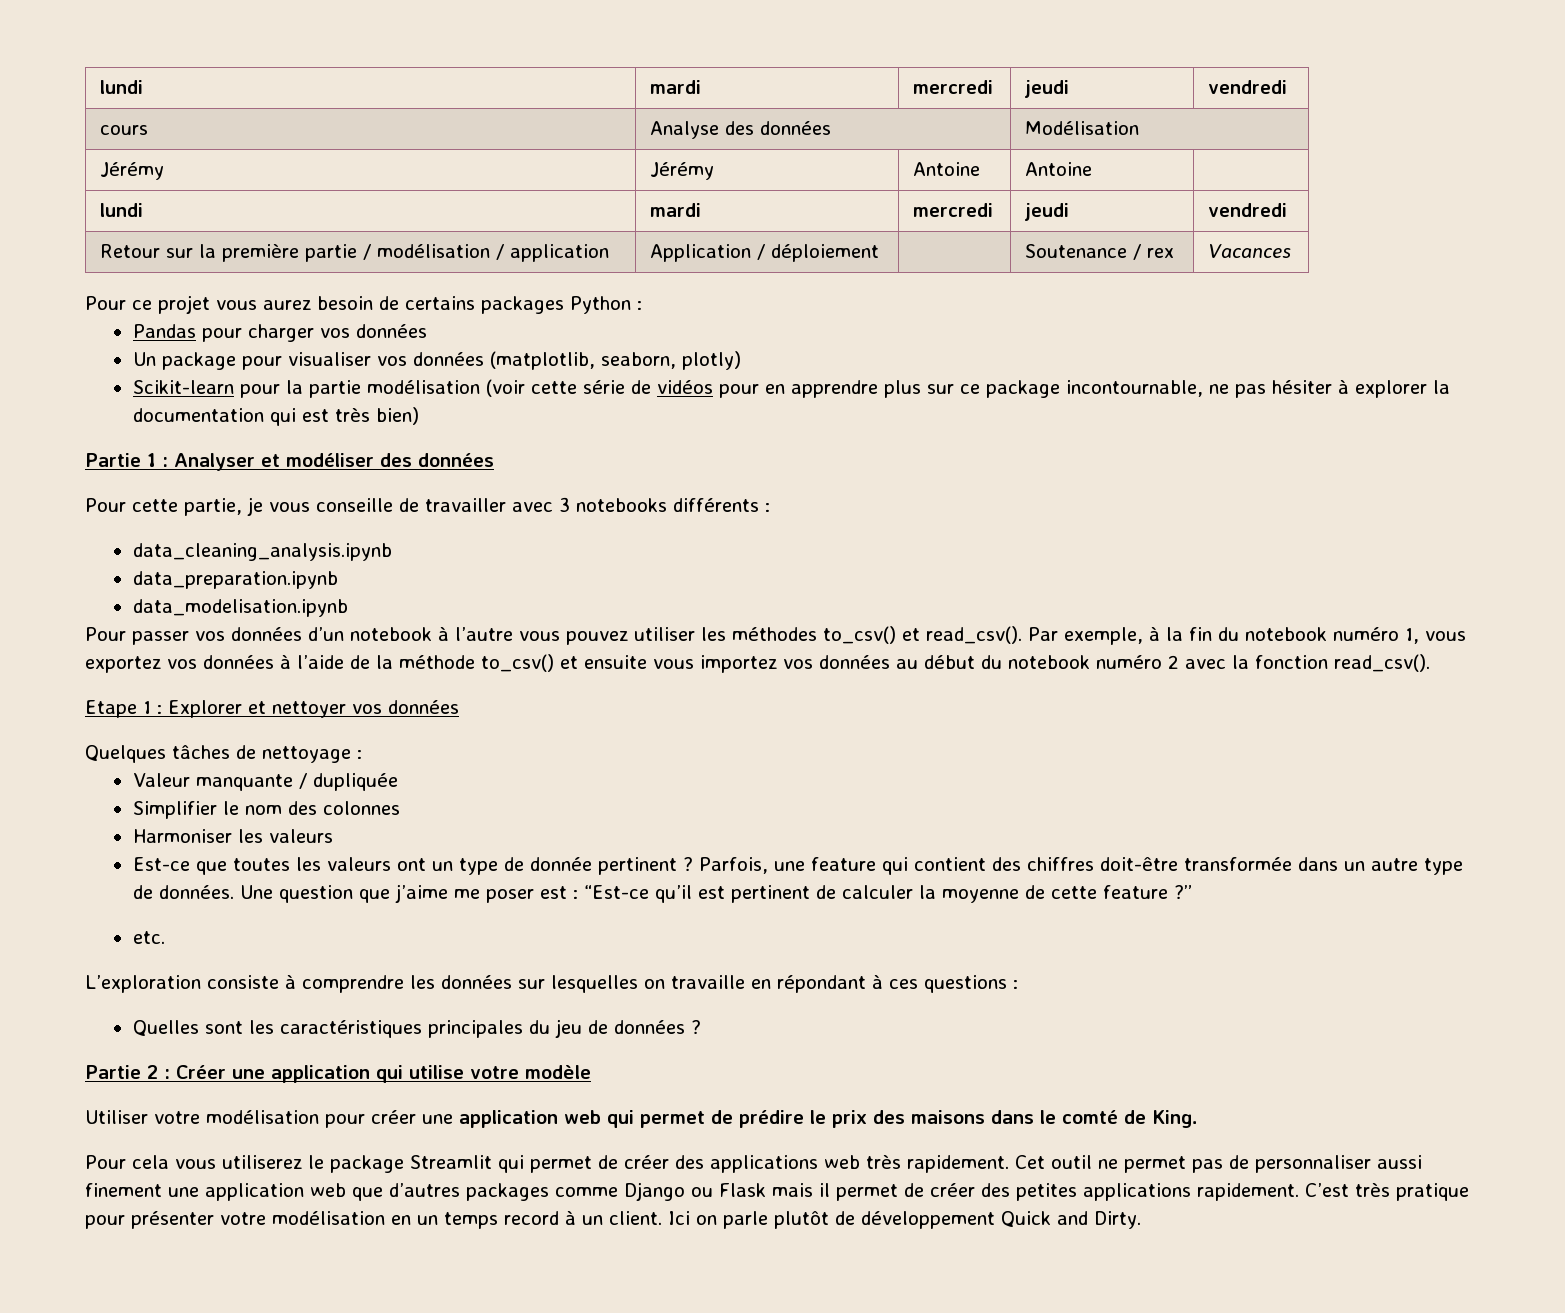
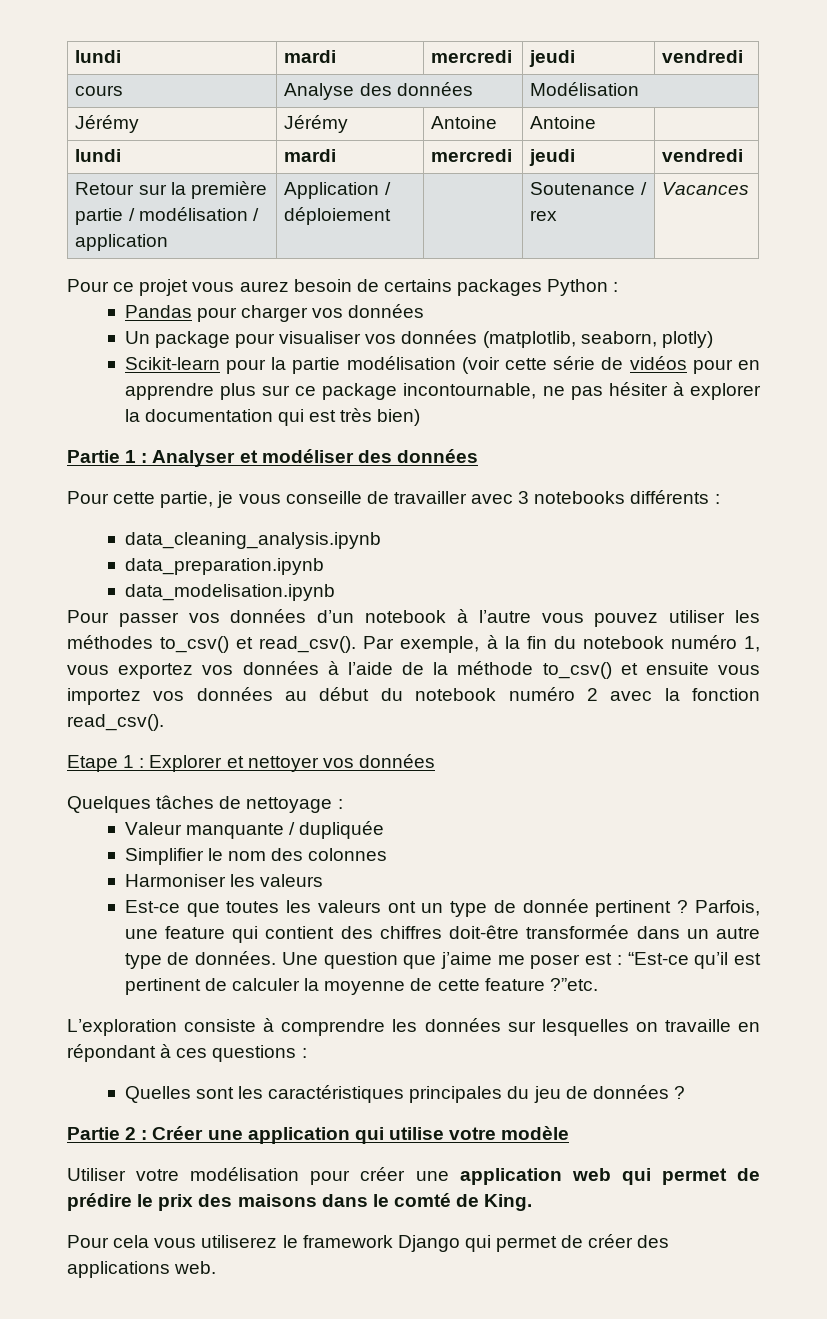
- Une question que j’aime me poser est : “Est-ce qu’il est pertinent de calculer la moyenne de cette feature ?”
- etc.
+ Une question que j’aime me poser est : “Est-ce qu’il est pertinent de calculer la moyenne de cette feature ?”etc.
- Pour cela vous utiliserez le package Streamlit qui permet de créer des applications web très rapidement. Cet outil ne permet pas de personnaliser aussi finement une application web que d’autres packages comme Django ou Flask mais il permet de créer des petites applications rapidement. C’est très pratique pour présenter votre modélisation en un temps record à un client. Ici on parle plutôt de développement Quick and Dirty.
+ Pour cela vous utiliserez le framework Django qui permet de créer des applications web.

